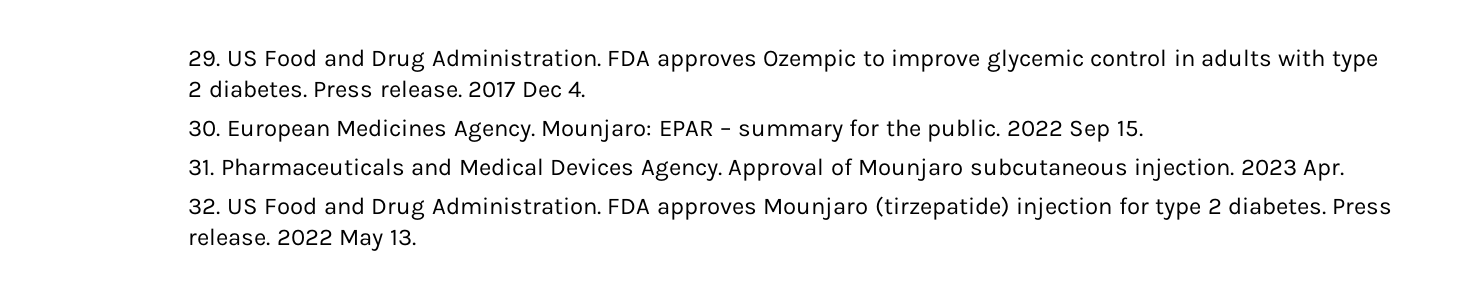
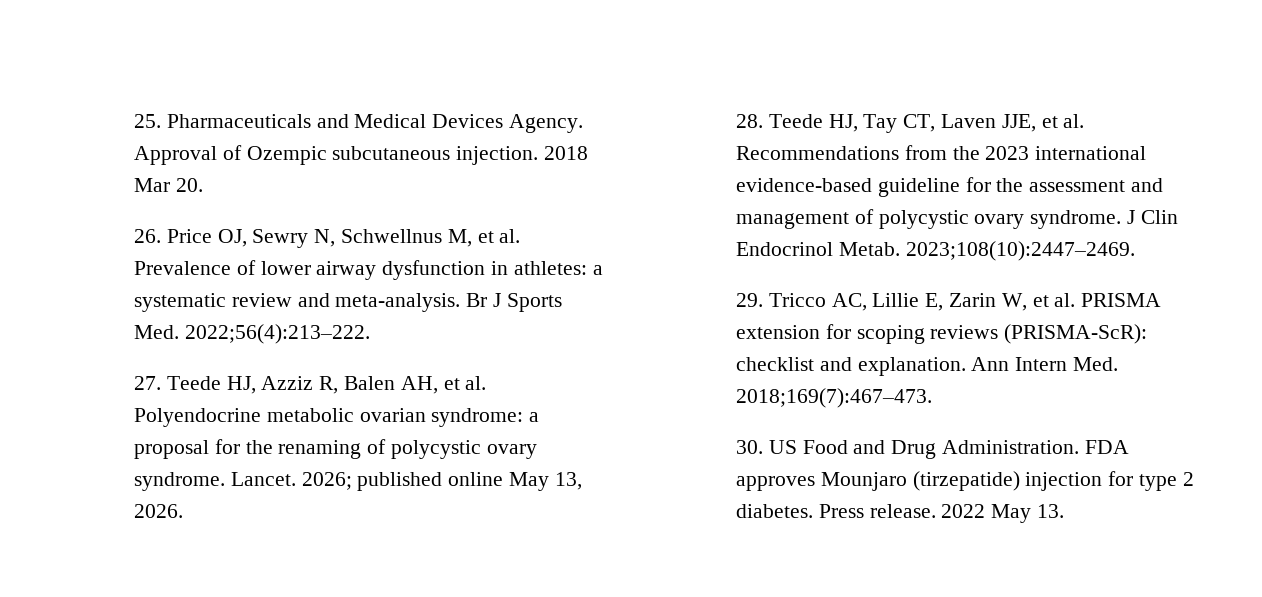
- 29. US Food and Drug Administration. FDA approves Ozempic to improve glycemic control in adults with type 2 diabetes. Press release. 2017 Dec 4.
- 30. European Medicines Agency. Mounjaro: EPAR – summary for the public. 2022 Sep 15.
- 31. Pharmaceuticals and Medical Devices Agency.
+ 25. Pharmaceuticals and Medical Devices Agency.
- Approval of Mounjaro subcutaneous injection.
+ Approval of Ozempic subcutaneous injection.
- 2023 Apr.
- 32. US Food and Drug Administration.
+ 2018 Mar 20.
+ 26. Price OJ, Sewry N, Schwellnus M, et al. Prevalence of lower airway dysfunction in athletes: a systematic review and meta-analysis. Br J Sports Med. 2022;56(4):213–222.
+ 27. Teede HJ, Azziz R, Balen AH, et al. Polyendocrine metabolic ovarian syndrome: a proposal for the renaming of polycystic ovary syndrome. Lancet. 2026; published online May 13, 2026.
+ 28. Teede HJ, Tay CT, Laven JJE, et al. Recommendations from the 2023 international evidence-based guideline for the assessment and management of polycystic ovary syndrome. J Clin Endocrinol Metab. 2023;108(10):2447–2469.
+ 29. Tricco AC, Lillie E, Zarin W, et al. PRISMA extension for scoping reviews (PRISMA-ScR): checklist and explanation. Ann Intern Med. 2018;169(7):467–473.
+ 30. US Food and Drug Administration.

